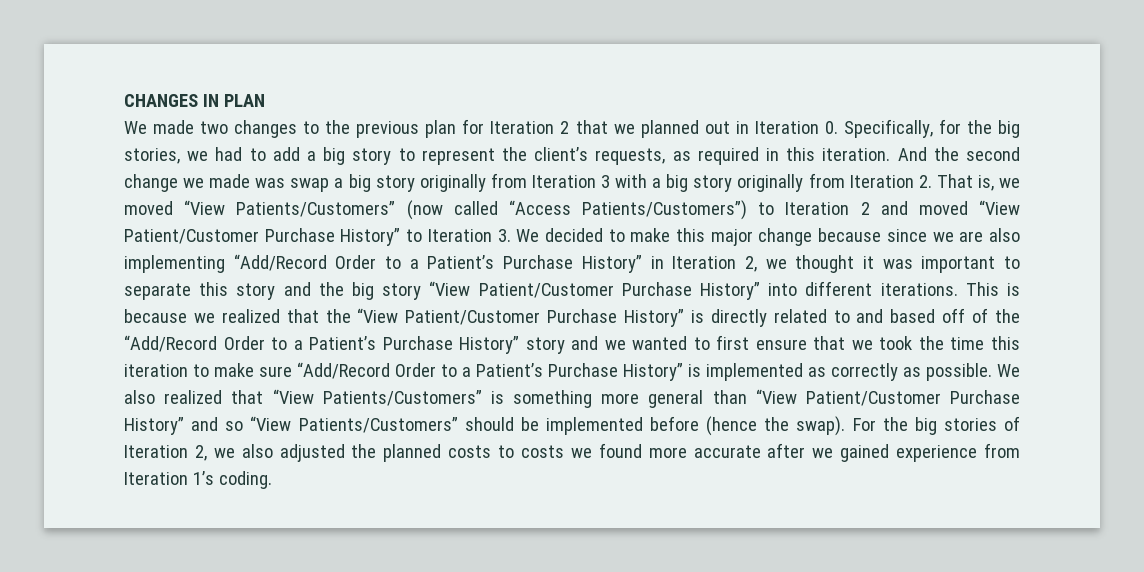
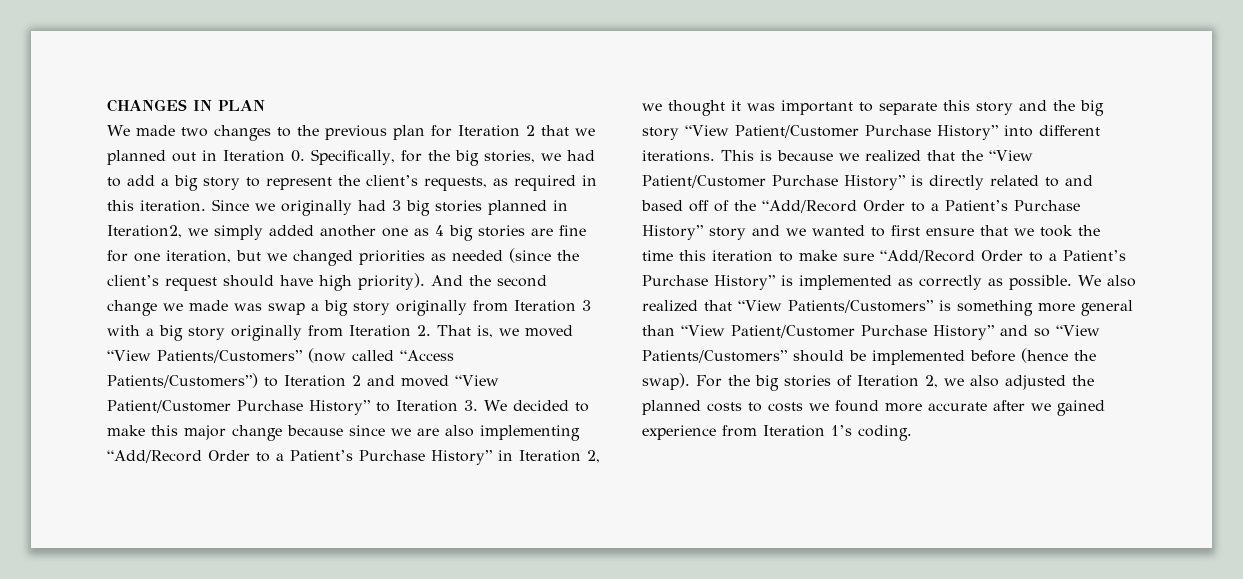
+ Since we originally had 3 big stories planned in Iteration2, we simply added another one as 4 big stories are fine for one iteration, but we changed priorities as needed (since the client’s request should have high priority).

